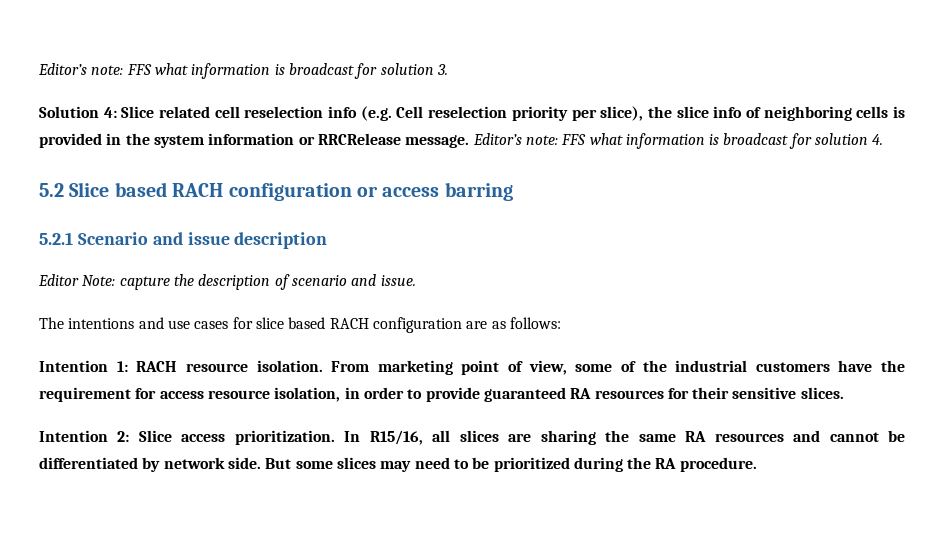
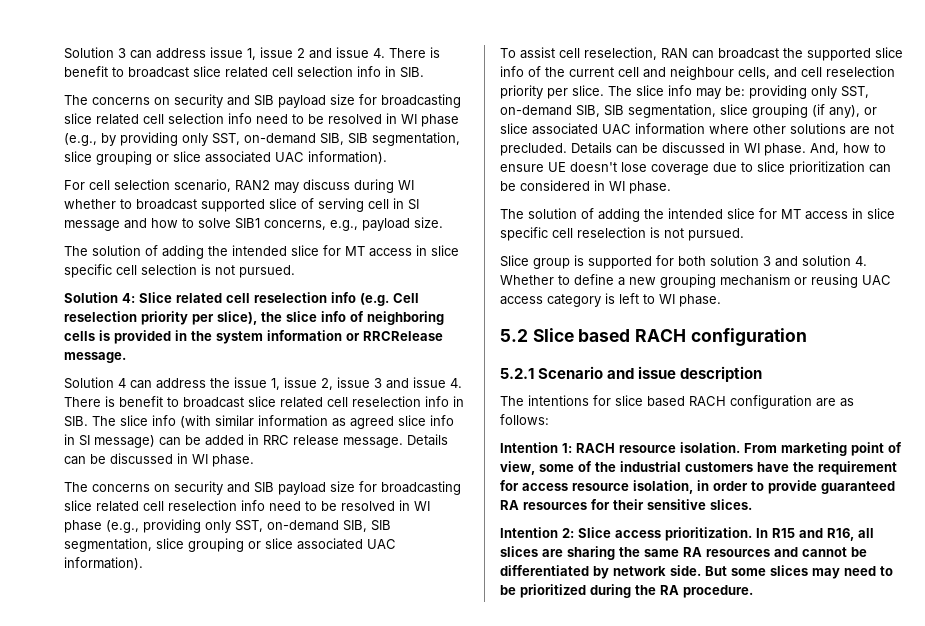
- Editor’s note: FFS what information is broadcast for solution 3.
+ Solution 3 can address issue 1, issue 2 and issue 4. There is benefit to broadcast slice related cell selection info in SIB.
+ The concerns on security and SIB payload size for broadcasting slice related cell selection info need to be resolved in WI phase (e.g., by providing only SST, on-demand SIB, SIB segmentation, slice grouping or slice associated UAC information).
+ For cell selection scenario, RAN2 may discuss during WI whether to broadcast supported slice of serving cell in SI message and how to solve SIB1 concerns, e.g., payload size.
+ The solution of adding the intended slice for MT access in slice specific cell selection is not pursued.
- Solution 4: Slice related cell reselection info (e.g. Cell reselection priority per slice), the slice info of neighboring cells is provided in the system information or RRCRelease message. Editor’s note: FFS what information is broadcast for solution 4.
+ Solution 4: Slice related cell reselection info (e.g. Cell reselection priority per slice), the slice info of neighboring cells is provided in the system information or RRCRelease message.
+ Solution 4 can address the issue 1, issue 2, issue 3 and issue 4. There is benefit to broadcast slice related cell reselection info in SIB. The slice info (with similar information as agreed slice info in SI message) can be added in RRC release message. Details can be discussed in WI phase.
+ The concerns on security and SIB payload size for broadcasting slice related cell reselection info need to be resolved in WI phase (e.g., providing only SST, on-demand SIB, SIB segmentation, slice grouping or slice associated UAC information).
+ To assist cell reselection, RAN can broadcast the supported slice info of the current cell and neighbour cells, and cell reselection priority per slice. The slice info may be: providing only SST, on-demand SIB, SIB segmentation, slice grouping (if any), or slice associated UAC information where other solutions are not precluded. Details can be discussed in WI phase. And, how to ensure UE doesn't lose coverage due to slice prioritization can be considered in WI phase.
+ The solution of adding the intended slice for MT access in slice specific cell reselection is not pursued.
+ Slice group is supported for both solution 3 and solution 4. Whether to define a new grouping mechanism or reusing UAC access category is left to WI phase.
- 5.2 Slice based RACH configuration or access barring
+ 5.2 Slice based RACH configuration
- Editor Note: capture the description of scenario and issue.
- The intentions and use cases for slice based RACH configuration are as follows:
+ The intentions for slice based RACH configuration are as follows:
- In R15/16, all slices are sharing the same RA resources and cannot be differentiated by network side.
+ In R15 and R16, all slices are sharing the same RA resources and cannot be differentiated by network side.

